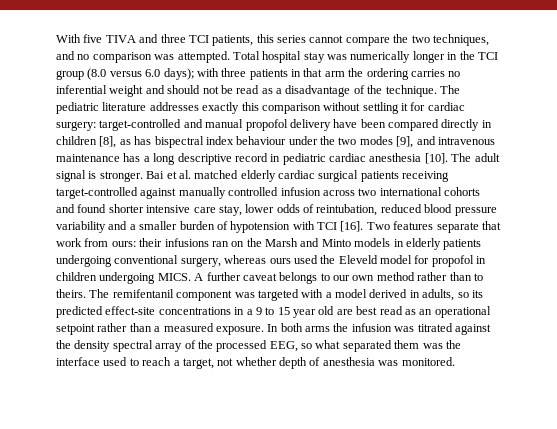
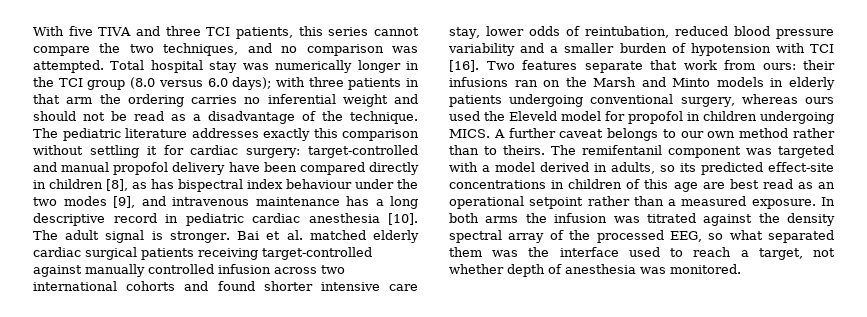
- The remifentanil component was targeted with a model derived in adults, so its predicted effect-site concentrations in a 9 to 15 year old are best read as an operational setpoint rather than a measured exposure.
+ The remifentanil component was targeted with a model derived in adults, so its predicted effect-site concentrations in children of this age are best read as an operational setpoint rather than a measured exposure.

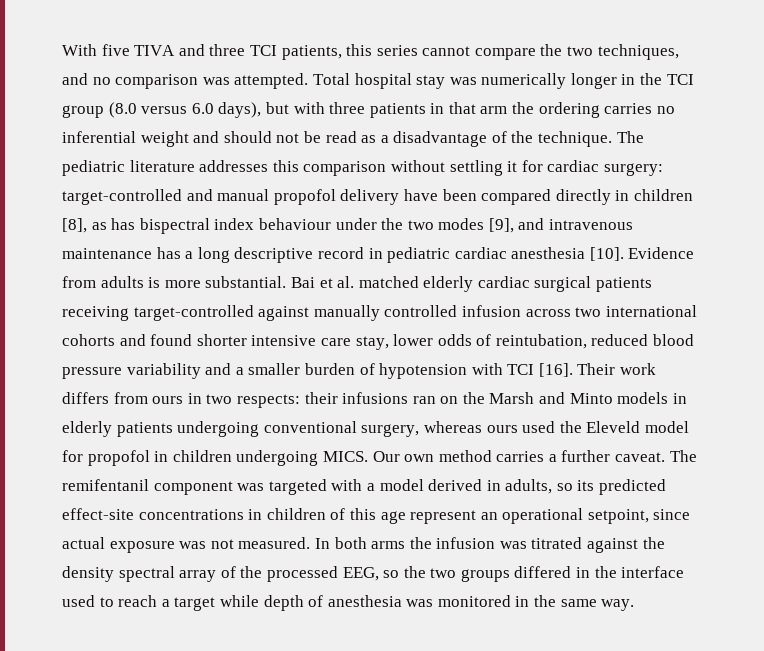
- Total hospital stay was numerically longer in the TCI group (8.0 versus 6.0 days); with three patients in that arm the ordering carries no inferential weight and should not be read as a disadvantage of the technique.
+ Total hospital stay was numerically longer in the TCI group (8.0 versus 6.0 days), but with three patients in that arm the ordering carries no inferential weight and should not be read as a disadvantage of the technique.
- The pediatric literature addresses exactly this comparison without settling it for cardiac surgery: target-controlled and manual propofol delivery have been compared directly in children [8], as has bispectral index behaviour under the two modes [9], and intravenous maintenance has a long descriptive record in pediatric cardiac anesthesia [10].
+ The pediatric literature addresses this comparison without settling it for cardiac surgery: target-controlled and manual propofol delivery have been compared directly in children [8], as has bispectral index behaviour under the two modes [9], and intravenous maintenance has a long descriptive record in pediatric cardiac anesthesia [10].
- The adult signal is stronger.
+ Evidence from adults is more substantial.
- Two features separate that work from ours: their infusions ran on the Marsh and Minto models in elderly patients undergoing conventional surgery, whereas ours used the Eleveld model for propofol in children undergoing MICS.
+ Their work differs from ours in two respects: their infusions ran on the Marsh and Minto models in elderly patients undergoing conventional surgery, whereas ours used the Eleveld model for propofol in children undergoing MICS.
- A further caveat belongs to our own method rather than to theirs.
+ Our own method carries a further caveat.
- The remifentanil component was targeted with a model derived in adults, so its predicted effect-site concentrations in children of this age are best read as an operational setpoint rather than a measured exposure.
+ The remifentanil component was targeted with a model derived in adults, so its predicted effect-site concentrations in children of this age represent an operational setpoint, since actual exposure was not measured.
- In both arms the infusion was titrated against the density spectral array of the processed EEG, so what separated them was the interface used to reach a target, not whether depth of anesthesia was monitored.
+ In both arms the infusion was titrated against the density spectral array of the processed EEG, so the two groups differed in the interface used to reach a target while depth of anesthesia was monitored in the same way.

